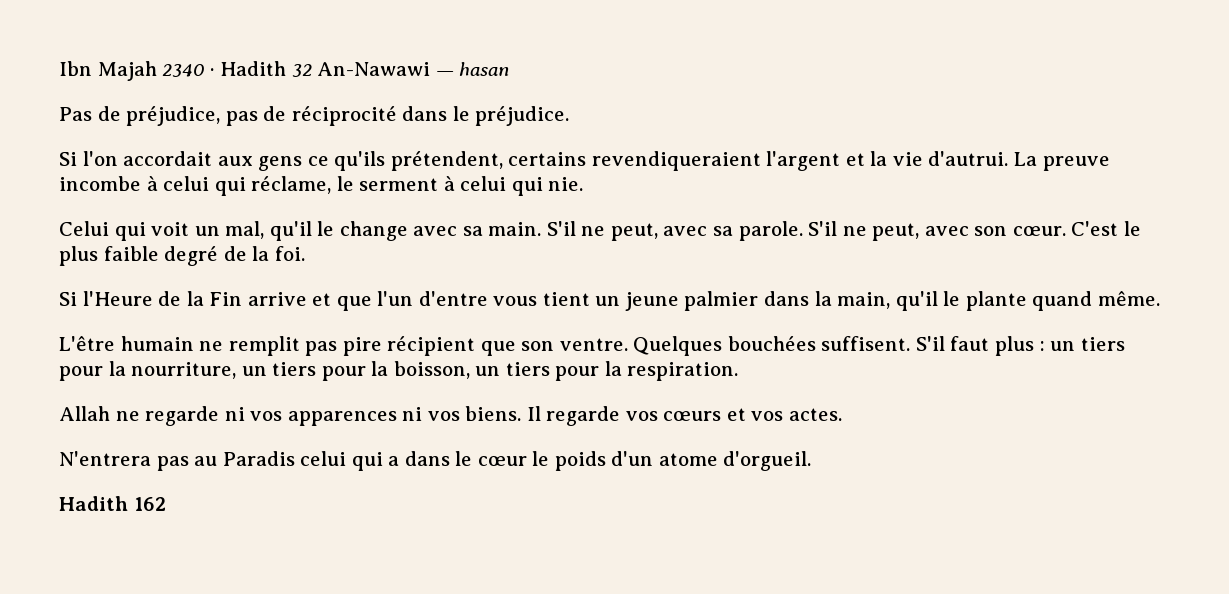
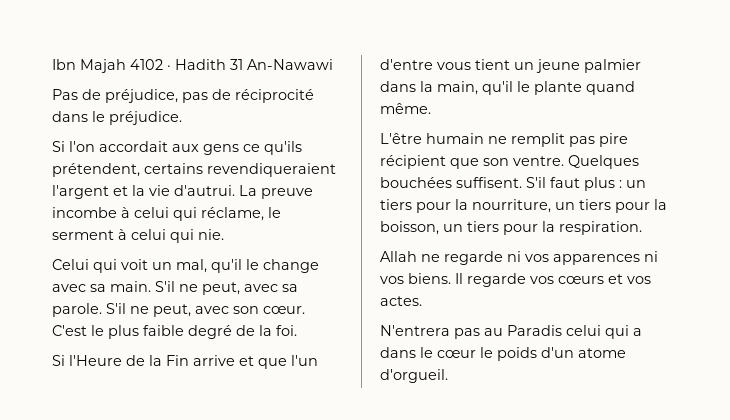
- Ibn Majah 2340 · Hadith 32 An-Nawawi — hasan
+ Ibn Majah 4102 · Hadith 31 An-Nawawi
- Hadith 162

